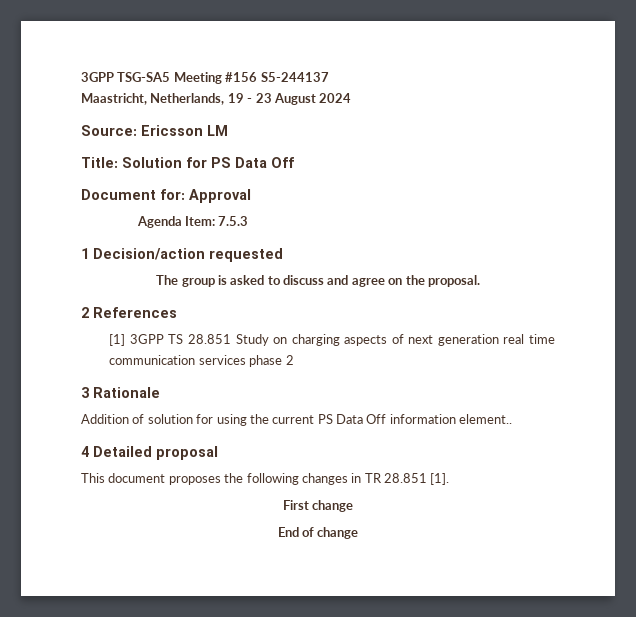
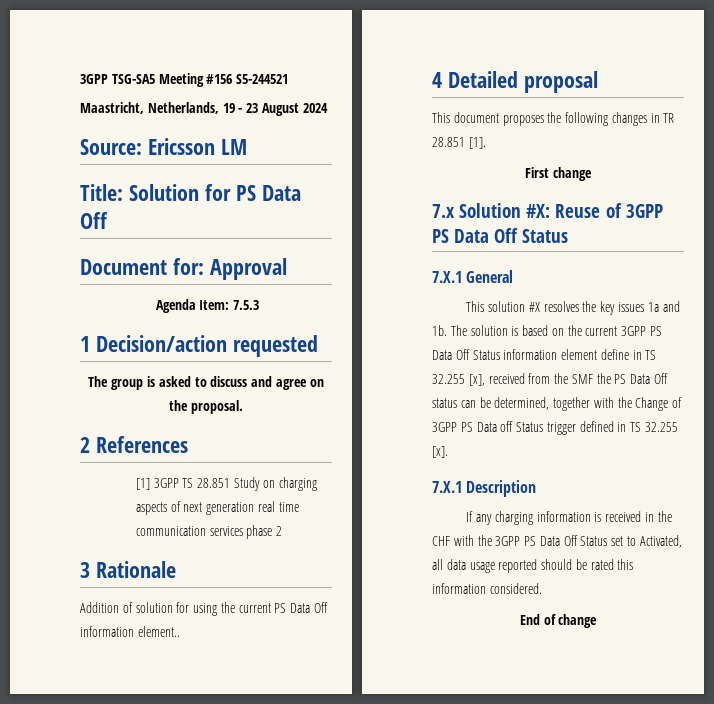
- 3GPP TSG-SA5 Meeting #156 S5-244137
+ 3GPP TSG-SA5 Meeting #156 S5-244521
+ 7.x Solution #X: Reuse of 3GPP PS Data Off Status
+ 7.X.1 General
+ This solution #X resolves the key issues 1a and 1b. The solution is based on the current 3GPP PS Data Off Status information element define in TS 32.255 [x], received from the SMF the PS Data Off status can be determined, together with the Change of 3GPP PS Data off Status trigger defined in TS 32.255 [x].
+ 7.X.1 Description
+ If any charging information is received in the CHF with the 3GPP PS Data Off Status set to Activated, all data usage reported should be rated this information considered.

